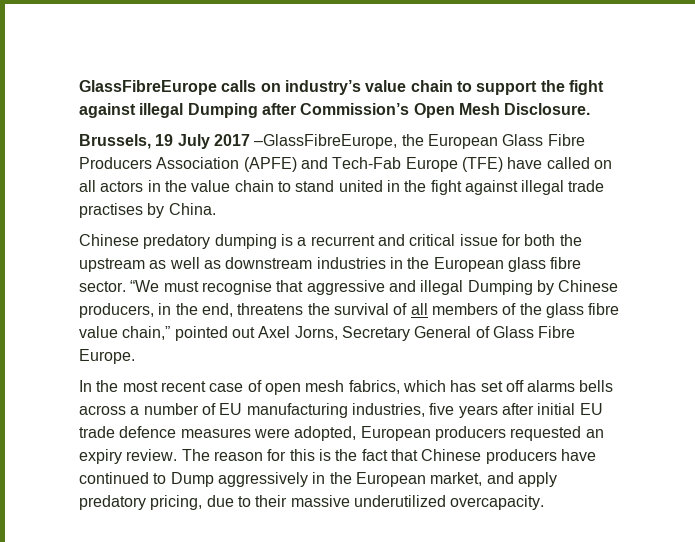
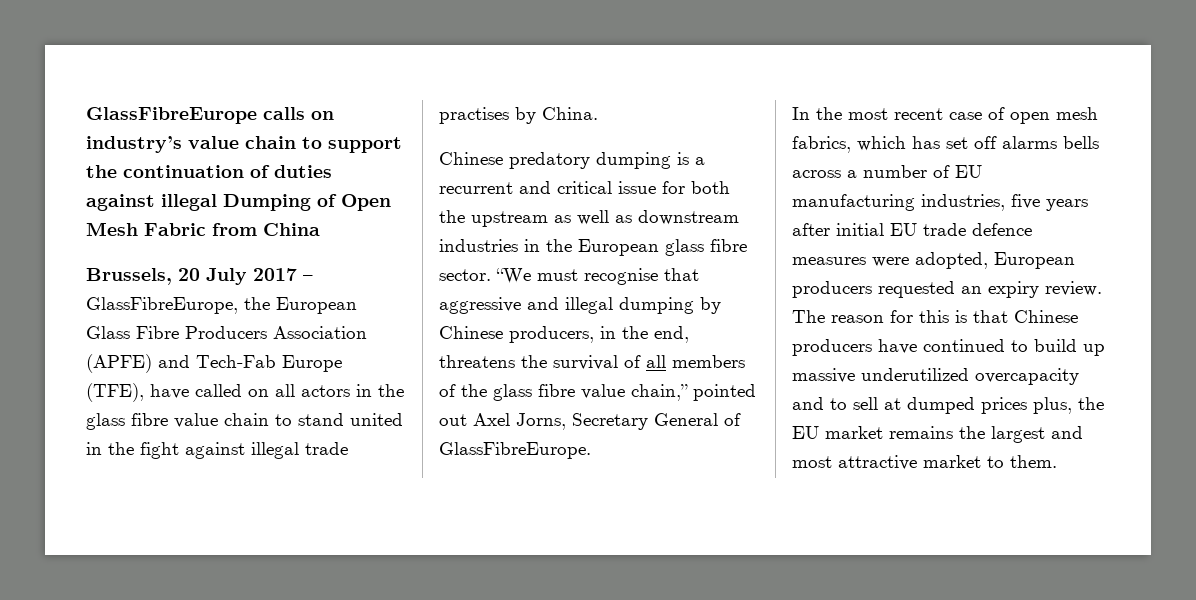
- GlassFibreEurope calls on industry’s value chain to support the fight against illegal Dumping after Commission’s Open Mesh Disclosure.
+ GlassFibreEurope calls on industry’s value chain to support the continuation of duties against illegal Dumping of Open Mesh Fabric from China
- Brussels, 19 July 2017 –GlassFibreEurope, the European Glass Fibre Producers Association (APFE) and Tech-Fab Europe (TFE) have called on all actors in the value chain to stand united in the fight against illegal trade practises by China.
+ Brussels, 20 July 2017 – GlassFibreEurope, the European Glass Fibre Producers Association (APFE) and Tech-Fab Europe (TFE), have called on all actors in the glass fibre value chain to stand united in the fight against illegal trade practises by China.
- “We must recognise that aggressive and illegal Dumping by Chinese producers, in the end, threatens the survival of all members of the glass fibre value chain,” pointed out Axel Jorns, Secretary General of Glass Fibre Europe.
+ “We must recognise that aggressive and illegal dumping by Chinese producers, in the end, threatens the survival of all members of the glass fibre value chain,” pointed out Axel Jorns, Secretary General of GlassFibreEurope.
- The reason for this is the fact that Chinese producers have continued to Dump aggressively in the European market, and apply predatory pricing, due to their massive underutilized overcapacity.
+ The reason for this is that Chinese producers have continued to build up massive underutilized overcapacity and to sell at dumped prices plus, the EU market remains the largest and most attractive market to them.

